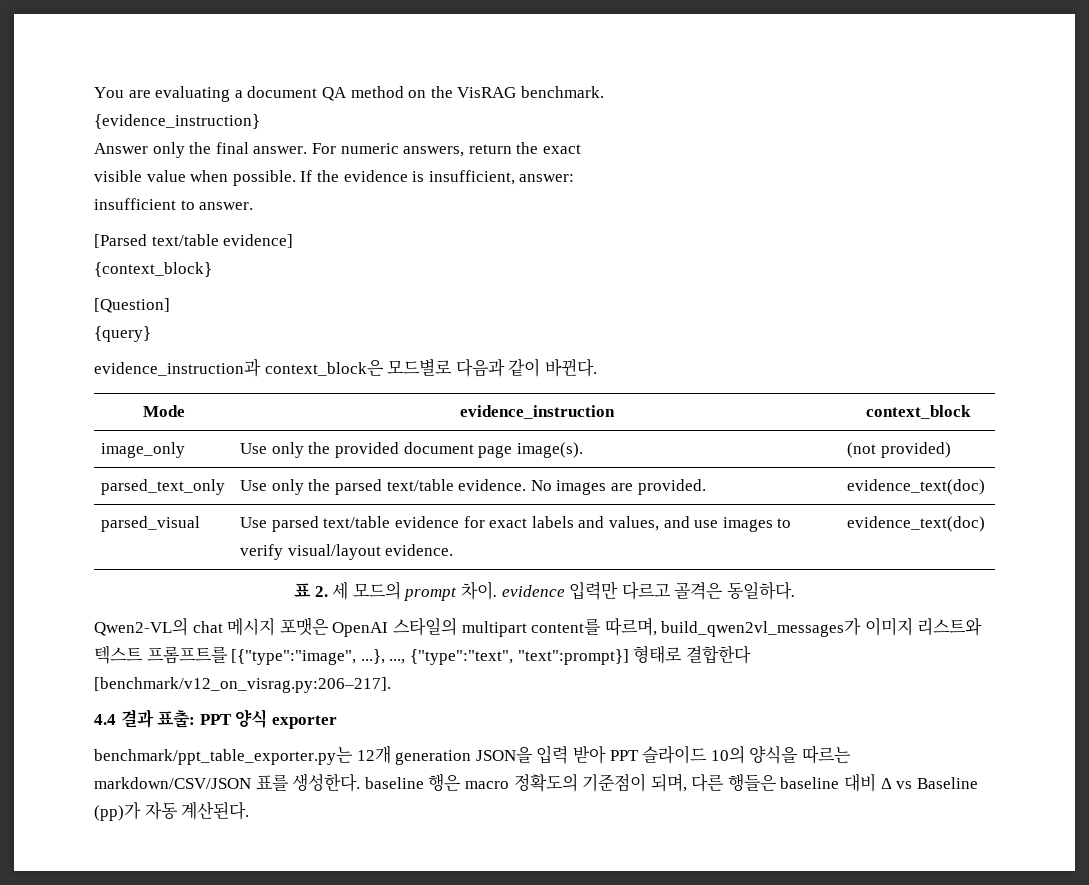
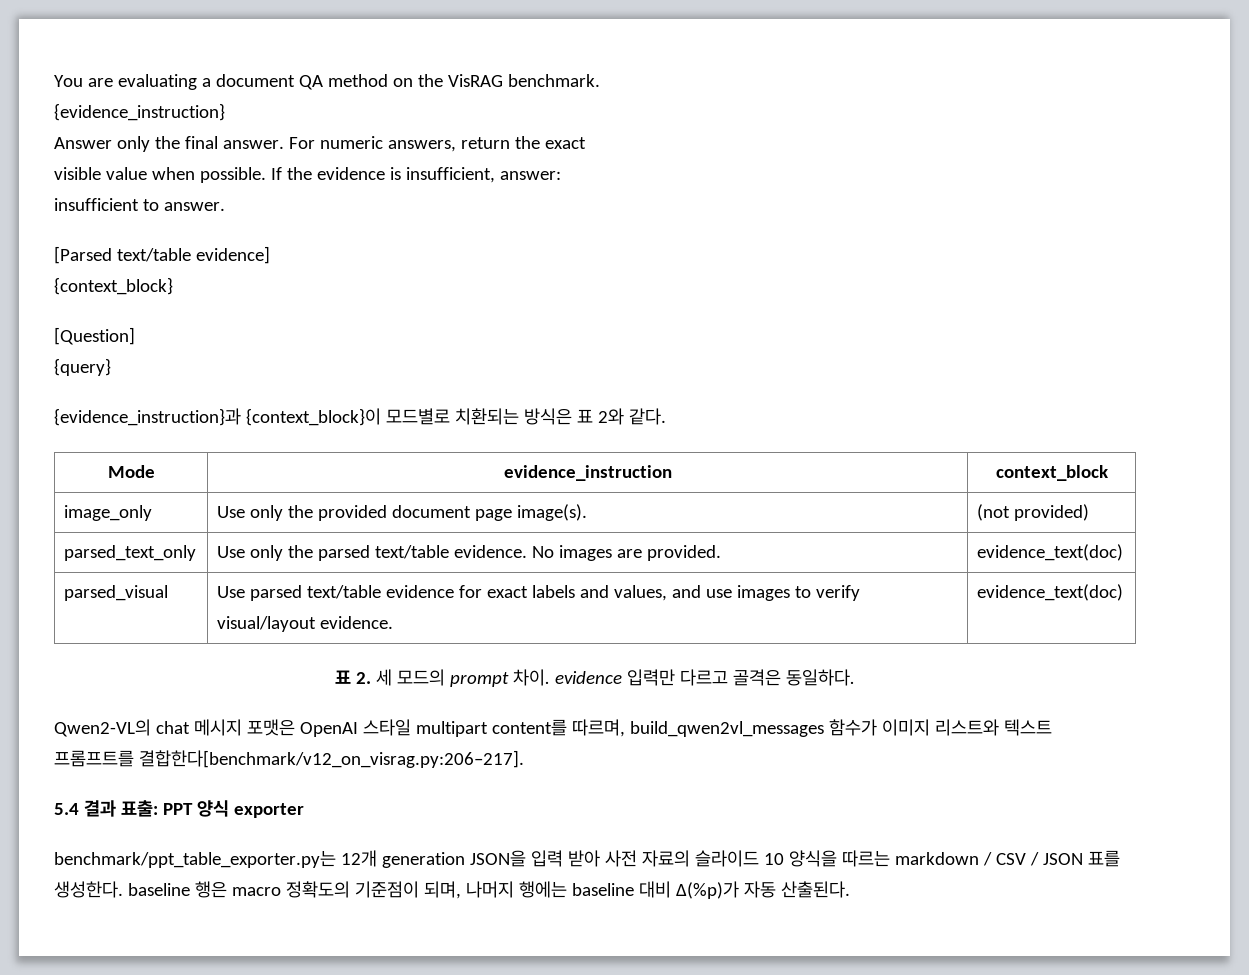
- evidence_instruction과 context_block은 모드별로 다음과 같이 바뀐다.
+ {evidence_instruction}과 {context_block}이 모드별로 치환되는 방식은 표 2와 같다.
- Qwen2-VL의 chat 메시지 포맷은 OpenAI 스타일의 multipart content를 따르며, build_qwen2vl_messages가 이미지 리스트와 텍스트 프롬프트를 [{"type":"image", ...}, ..., {"type":"text", "text":prompt}] 형태로 결합한다 [benchmark/v12_on_visrag.py:206–217].
- 4.4 결과 표출: PPT 양식 exporter
+ Qwen2-VL의 chat 메시지 포맷은 OpenAI 스타일 multipart content를 따르며, build_qwen2vl_messages 함수가 이미지 리스트와 텍스트 프롬프트를 결합한다[benchmark/v12_on_visrag.py:206–217].
+ 5.4 결과 표출: PPT 양식 exporter
- benchmark/ppt_table_exporter.py는 12개 generation JSON을 입력 받아 PPT 슬라이드 10의 양식을 따르는 markdown/CSV/JSON 표를 생성한다. baseline 행은 macro 정확도의 기준점이 되며, 다른 행들은 baseline 대비 Δ vs Baseline (pp)가 자동 계산된다.
+ benchmark/ppt_table_exporter.py는 12개 generation JSON을 입력 받아 사전 자료의 슬라이드 10 양식을 따르는 markdown / CSV / JSON 표를 생성한다. baseline 행은 macro 정확도의 기준점이 되며, 나머지 행에는 baseline 대비 Δ(%p)가 자동 산출된다.

